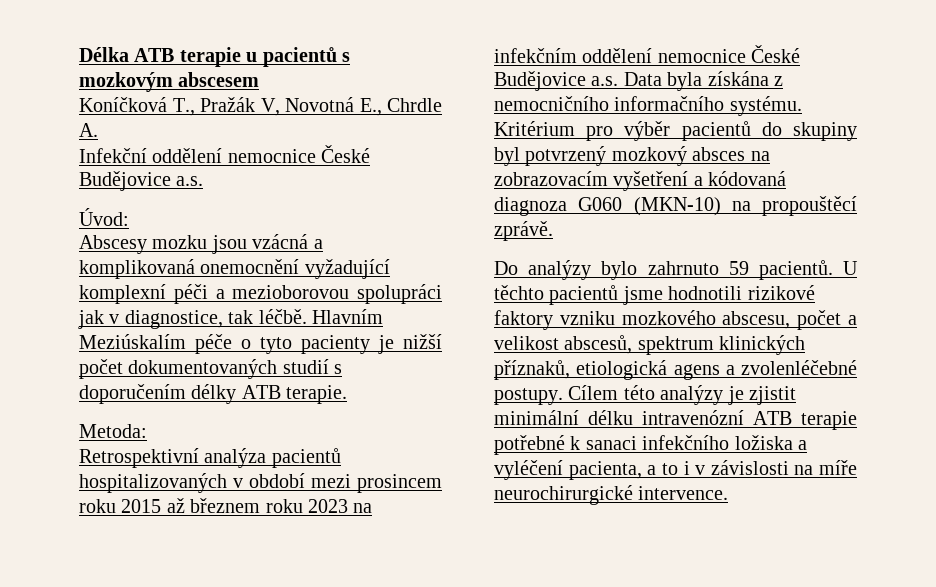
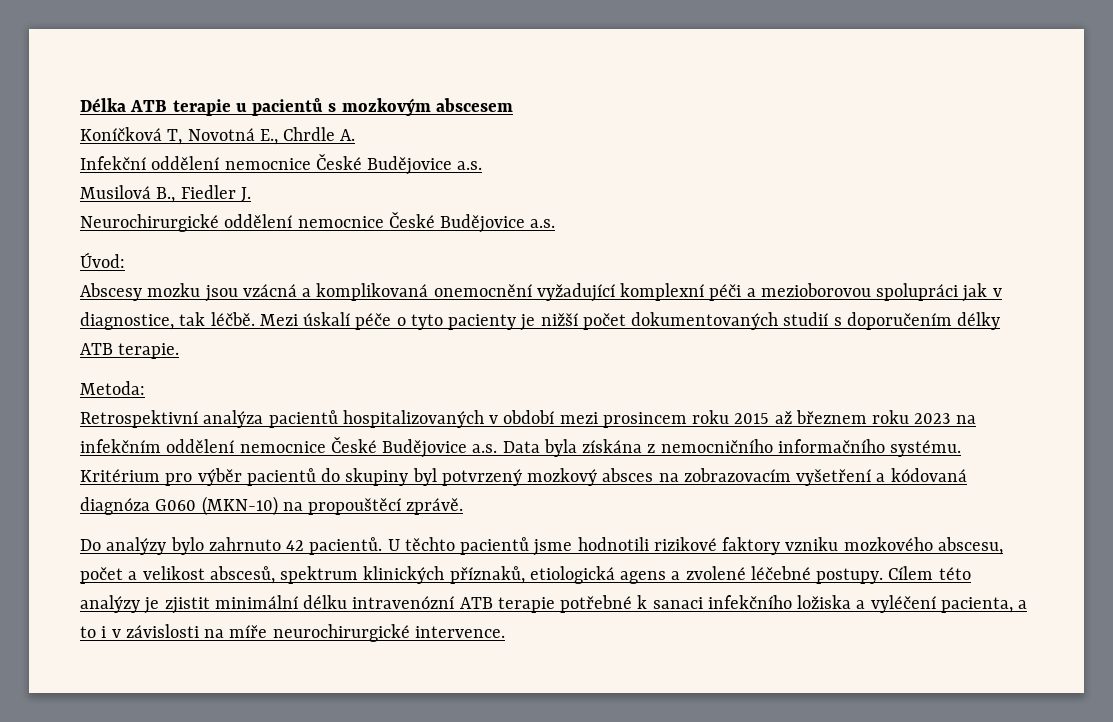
- Koníčková T., Pražák V, Novotná E., Chrdle A.
+ Koníčková T, Novotná E., Chrdle A.
+ Musilová B., Fiedler J.
+ Neurochirurgické oddělení nemocnice České Budějovice a.s.
- Hlavním Meziúskalím péče o tyto pacienty je nižší počet dokumentovaných studií s doporučením délky ATB terapie.
+ Mezi úskalí péče o tyto pacienty je nižší počet dokumentovaných studií s doporučením délky ATB terapie.
- Kritérium pro výběr pacientů do skupiny byl potvrzený mozkový absces na zobrazovacím vyšetření a kódovaná diagnoza G060 (MKN-10) na propouštěcí zprávě.
+ Kritérium pro výběr pacientů do skupiny byl potvrzený mozkový absces na zobrazovacím vyšetření a kódovaná diagnóza G060 (MKN-10) na propouštěcí zprávě.
- Do analýzy bylo zahrnuto 59 pacientů.
+ Do analýzy bylo zahrnuto 42 pacientů.
- U těchto pacientů jsme hodnotili rizikové faktory vzniku mozkového abscesu, počet a velikost abscesů, spektrum klinických příznaků, etiologická agens a zvolenléčebné postupy.
+ U těchto pacientů jsme hodnotili rizikové faktory vzniku mozkového abscesu, počet a velikost abscesů, spektrum klinických příznaků, etiologická agens a zvolené léčebné postupy.

